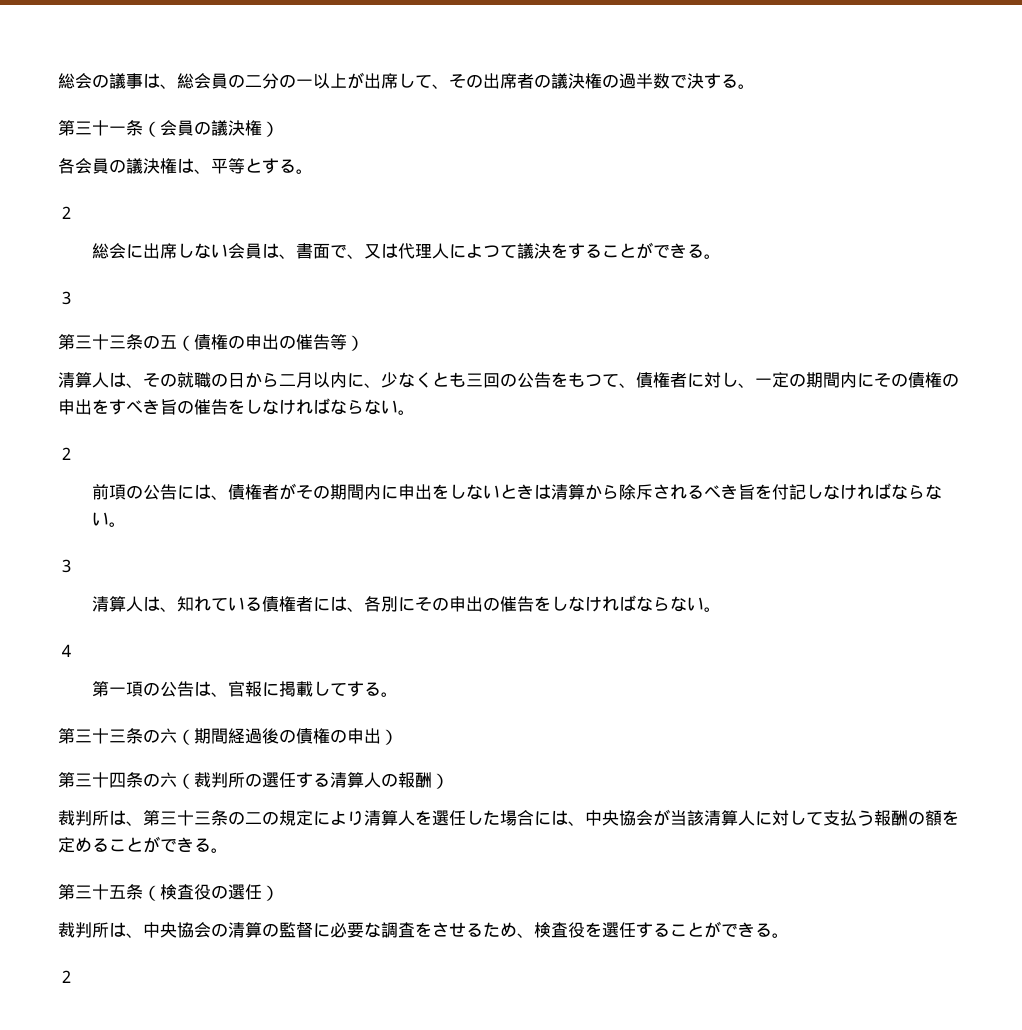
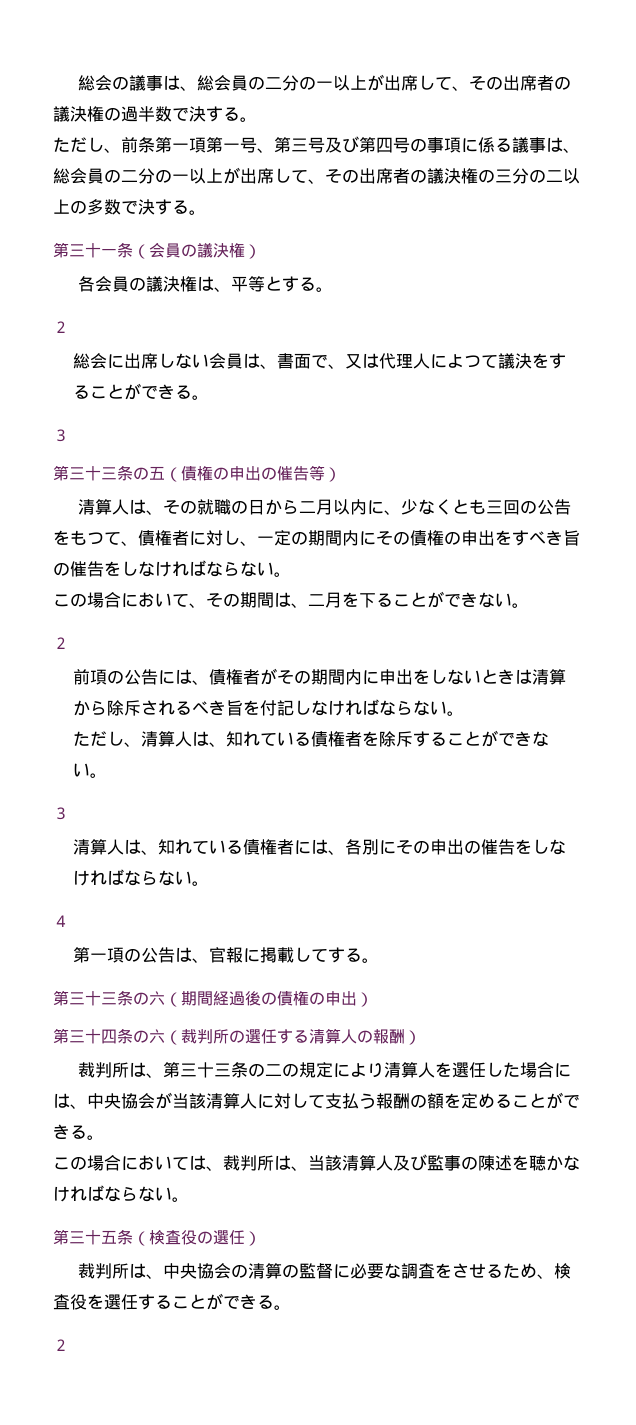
+ ただし、前条第一項第一号、第三号及び第四号の事項に係る議事は、総会員の二分の一以上が出席して、その出席者の議決権の三分の二以上の多数で決する。
+ この場合において、その期間は、二月を下ることができない。
+ ただし、清算人は、知れている債権者を除斥することができない。
+ この場合においては、裁判所は、当該清算人及び監事の陳述を聴かなければならない。

